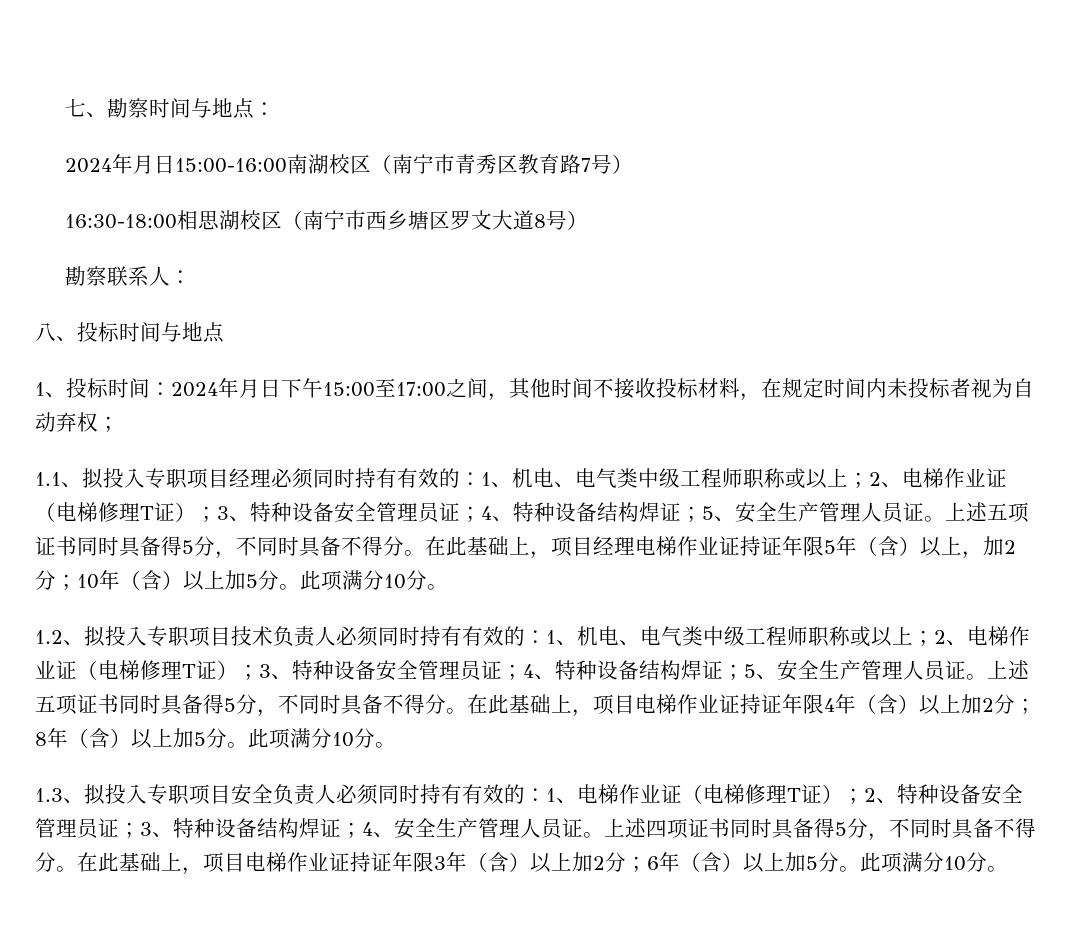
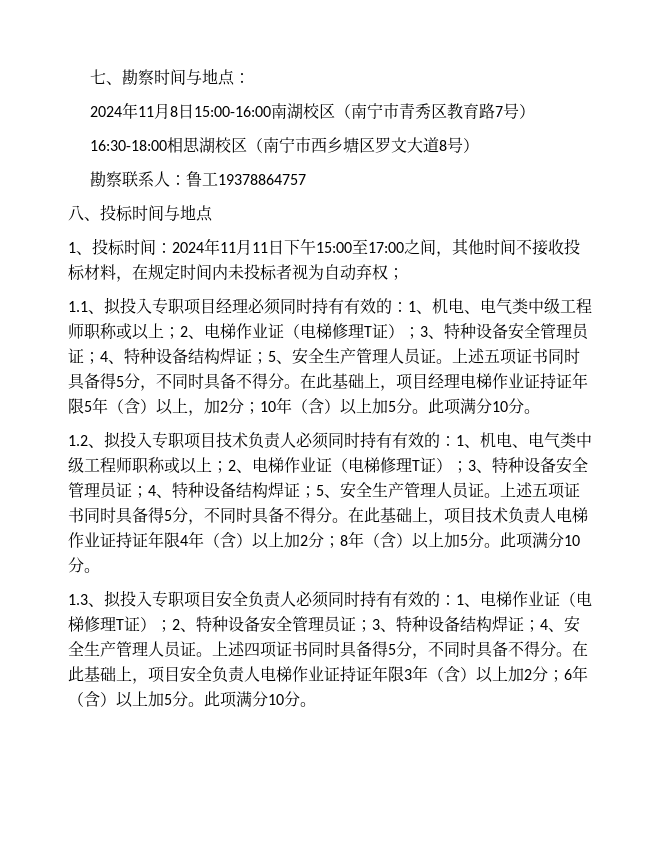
- 2024年月日15:00-16:00南湖校区（南宁市青秀区教育路7号）
+ 2024年11月8日15:00-16:00南湖校区（南宁市青秀区教育路7号）
- 勘察联系人：
+ 勘察联系人：鲁工19378864757
- 1、投标时间：2024年月日下午15:00至17:00之间，其他时间不接收投标材料，在规定时间内未投标者视为自动弃权；
+ 1、投标时间：2024年11月11日下午15:00至17:00之间，其他时间不接收投标材料，在规定时间内未投标者视为自动弃权；
- 在此基础上，项目电梯作业证持证年限4年（含）以上加2分；8年（含）以上加5分。
+ 在此基础上，项目技术负责人电梯作业证持证年限4年（含）以上加2分；8年（含）以上加5分。
- 在此基础上，项目电梯作业证持证年限3年（含）以上加2分；6年（含）以上加5分。
+ 在此基础上，项目安全负责人电梯作业证持证年限3年（含）以上加2分；6年（含）以上加5分。

